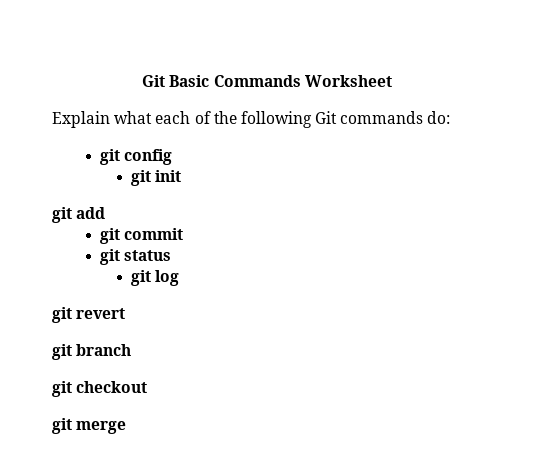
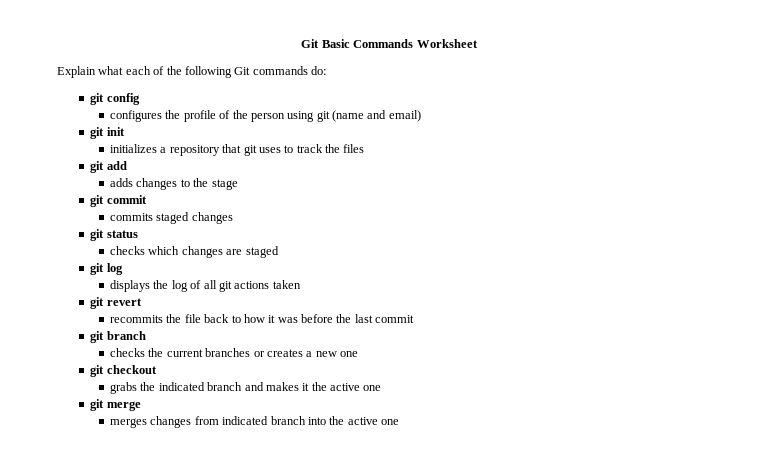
+ configures the profile of the person using git (name and email)
  git init
+ initializes a repository that git uses to track the files
  git add
+ adds changes to the stage
+ commits staged changes
+ checks which changes are staged
  git log
+ displays the log of all git actions taken
  git revert
+ recommits the file back to how it was before the last commit
  git branch
+ checks the current branches or creates a new one
  git checkout
+ grabs the indicated branch and makes it the active one
  git merge
+ merges changes from indicated branch into the active one

